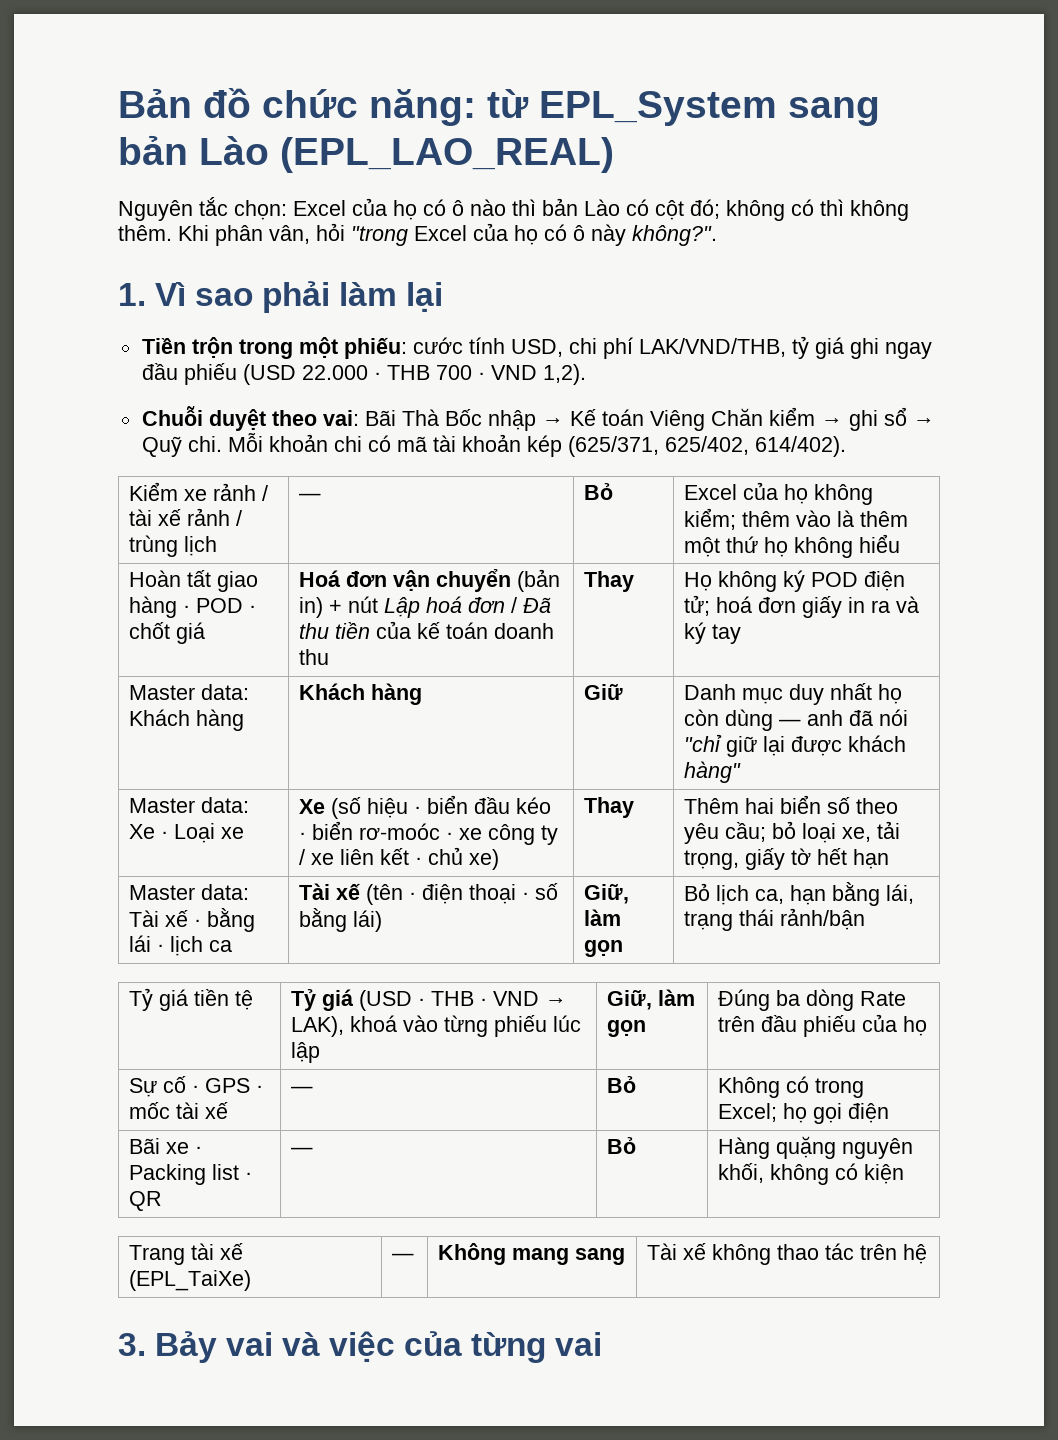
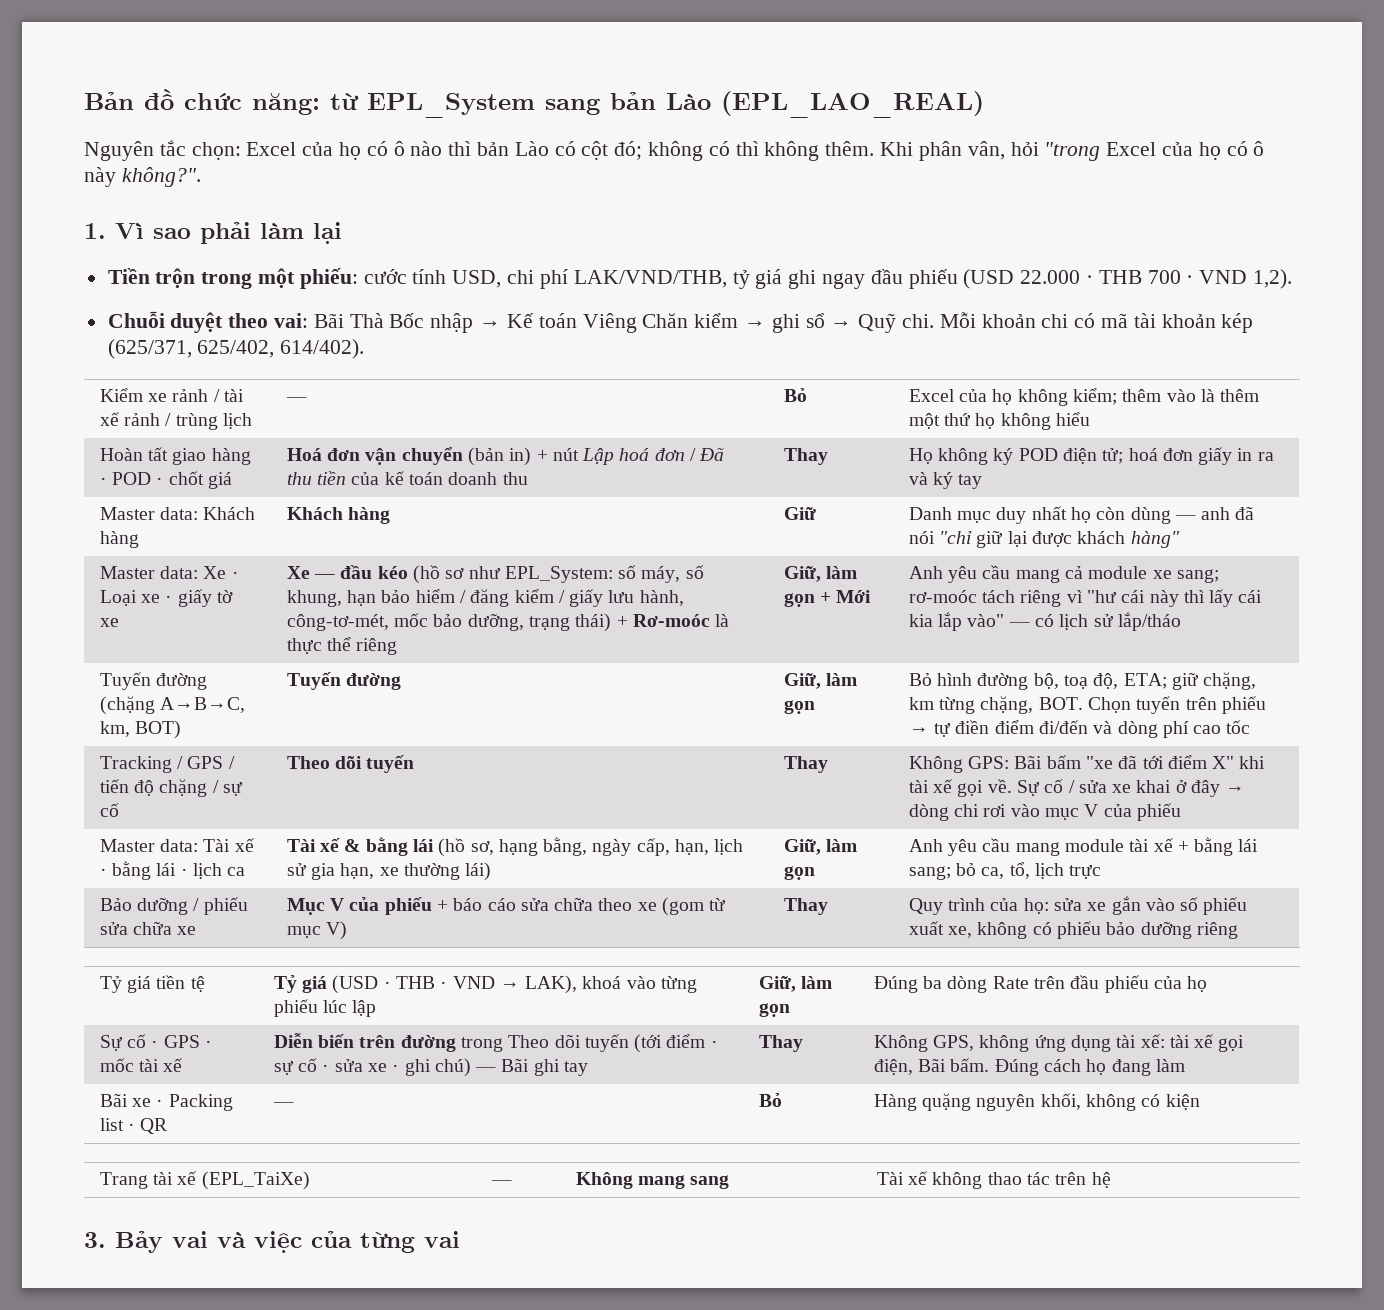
- Master data: Xe · Loại xe | Xe (số hiệu · biển đầu kéo · biển rơ-moóc · xe công ty / xe liên kết · chủ xe) | Thay | Thêm hai biển số theo yêu cầu; bỏ loại xe, tải trọng, giấy tờ hết hạn
+ Master data: Xe · Loại xe · giấy tờ xe | Xe — đầu kéo (hồ sơ như EPL_System: số máy, số khung, hạn bảo hiểm / đăng kiểm / giấy lưu hành, công-tơ-mét, mốc bảo dưỡng, trạng thái) + Rơ-moóc là thực thể riêng | Giữ, làm gọn + Mới | Anh yêu cầu mang cả module xe sang; rơ-moóc tách riêng vì "hư cái này thì lấy cái kia lắp vào" — có lịch sử lắp/tháo
+ Tuyến đường (chặng A→B→C, km, BOT) | Tuyến đường | Giữ, làm gọn | Bỏ hình đường bộ, toạ độ, ETA; giữ chặng, km từng chặng, BOT. Chọn tuyến trên phiếu → tự điền điểm đi/đến và dòng phí cao tốc
+ Tracking / GPS / tiến độ chặng / sự cố | Theo dõi tuyến | Thay | Không GPS: Bãi bấm "xe đã tới điểm X" khi tài xế gọi về. Sự cố / sửa xe khai ở đây → dòng chi rơi vào mục V của phiếu
- Tài xế (tên · điện thoại · số bằng lái) | Giữ, làm gọn | Bỏ lịch ca, hạn bằng lái, trạng thái rảnh/bận
+ Tài xế & bằng lái (hồ sơ, hạng bằng, ngày cấp, hạn, lịch sử gia hạn, xe thường lái) | Giữ, làm gọn | Anh yêu cầu mang module tài xế + bằng lái sang; bỏ ca, tổ, lịch trực
+ Bảo dưỡng / phiếu sửa chữa xe | Mục V của phiếu + báo cáo sửa chữa theo xe (gom từ mục V) | Thay | Quy trình của họ: sửa xe gắn vào số phiếu xuất xe, không có phiếu bảo dưỡng riêng
- — | Bỏ | Không có trong Excel; họ gọi điện
+ Diễn biến trên đường trong Theo dõi tuyến (tới điểm · sự cố · sửa xe · ghi chú) — Bãi ghi tay | Thay | Không GPS, không ứng dụng tài xế: tài xế gọi điện, Bãi bấm. Đúng cách họ đang làm

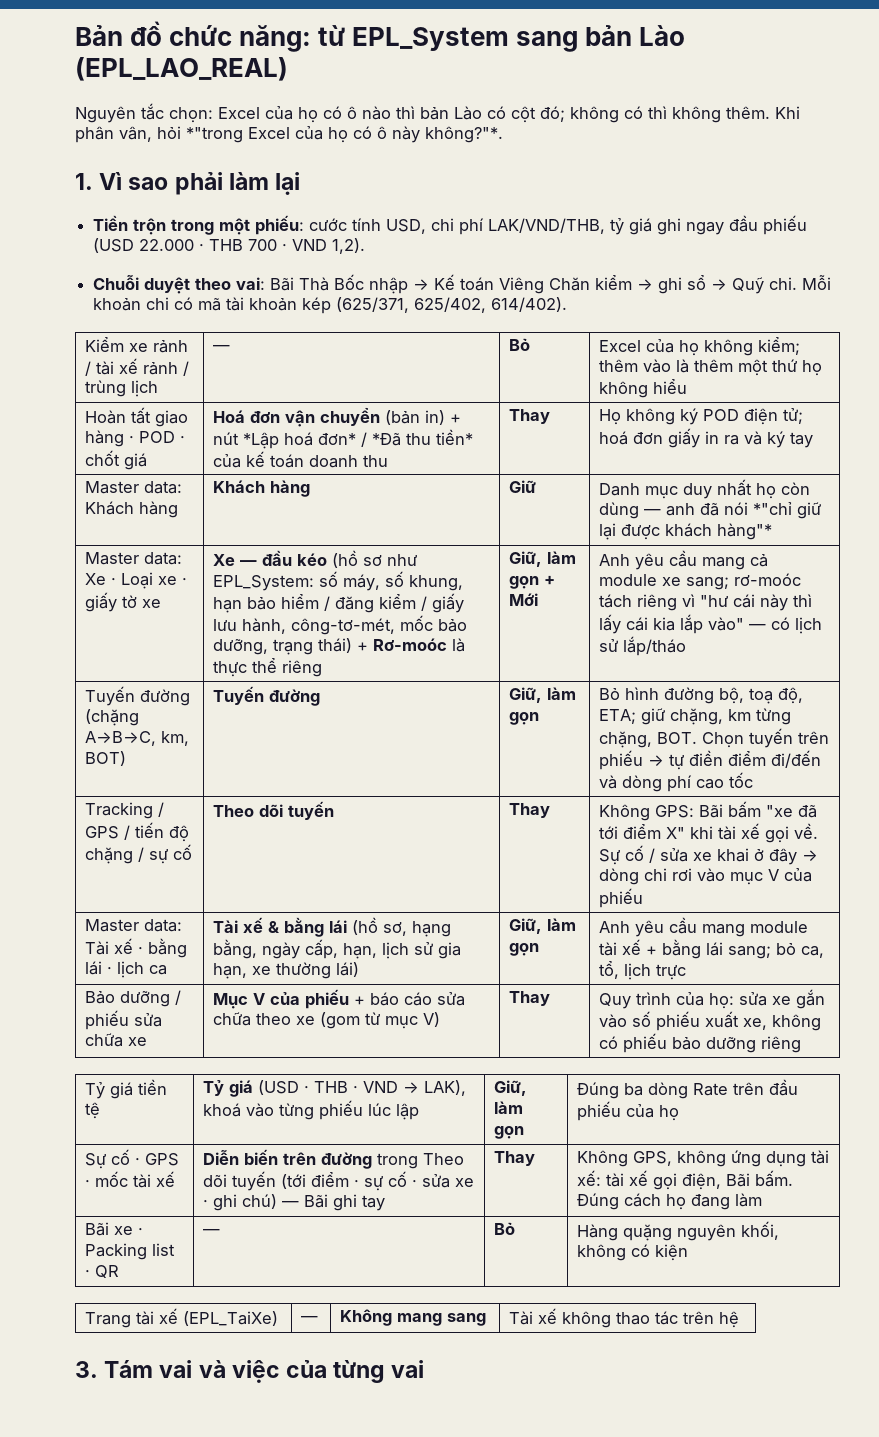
- Khi phân vân, hỏi "trong Excel của họ có ô này không?".
+ Khi phân vân, hỏi *"trong Excel của họ có ô này không?"*.
- Hoá đơn vận chuyển (bản in) + nút Lập hoá đơn / Đã thu tiền của kế toán doanh thu
+ Hoá đơn vận chuyển (bản in) + nút *Lập hoá đơn* / *Đã thu tiền* của kế toán doanh thu
- Master data: Khách hàng | Khách hàng | Giữ | Danh mục duy nhất họ còn dùng — anh đã nói "chỉ giữ lại được khách hàng"
+ Master data: Khách hàng | Khách hàng | Giữ | Danh mục duy nhất họ còn dùng — anh đã nói *"chỉ giữ lại được khách hàng"*
- 3. Bảy vai và việc của từng vai
+ 3. Tám vai và việc của từng vai

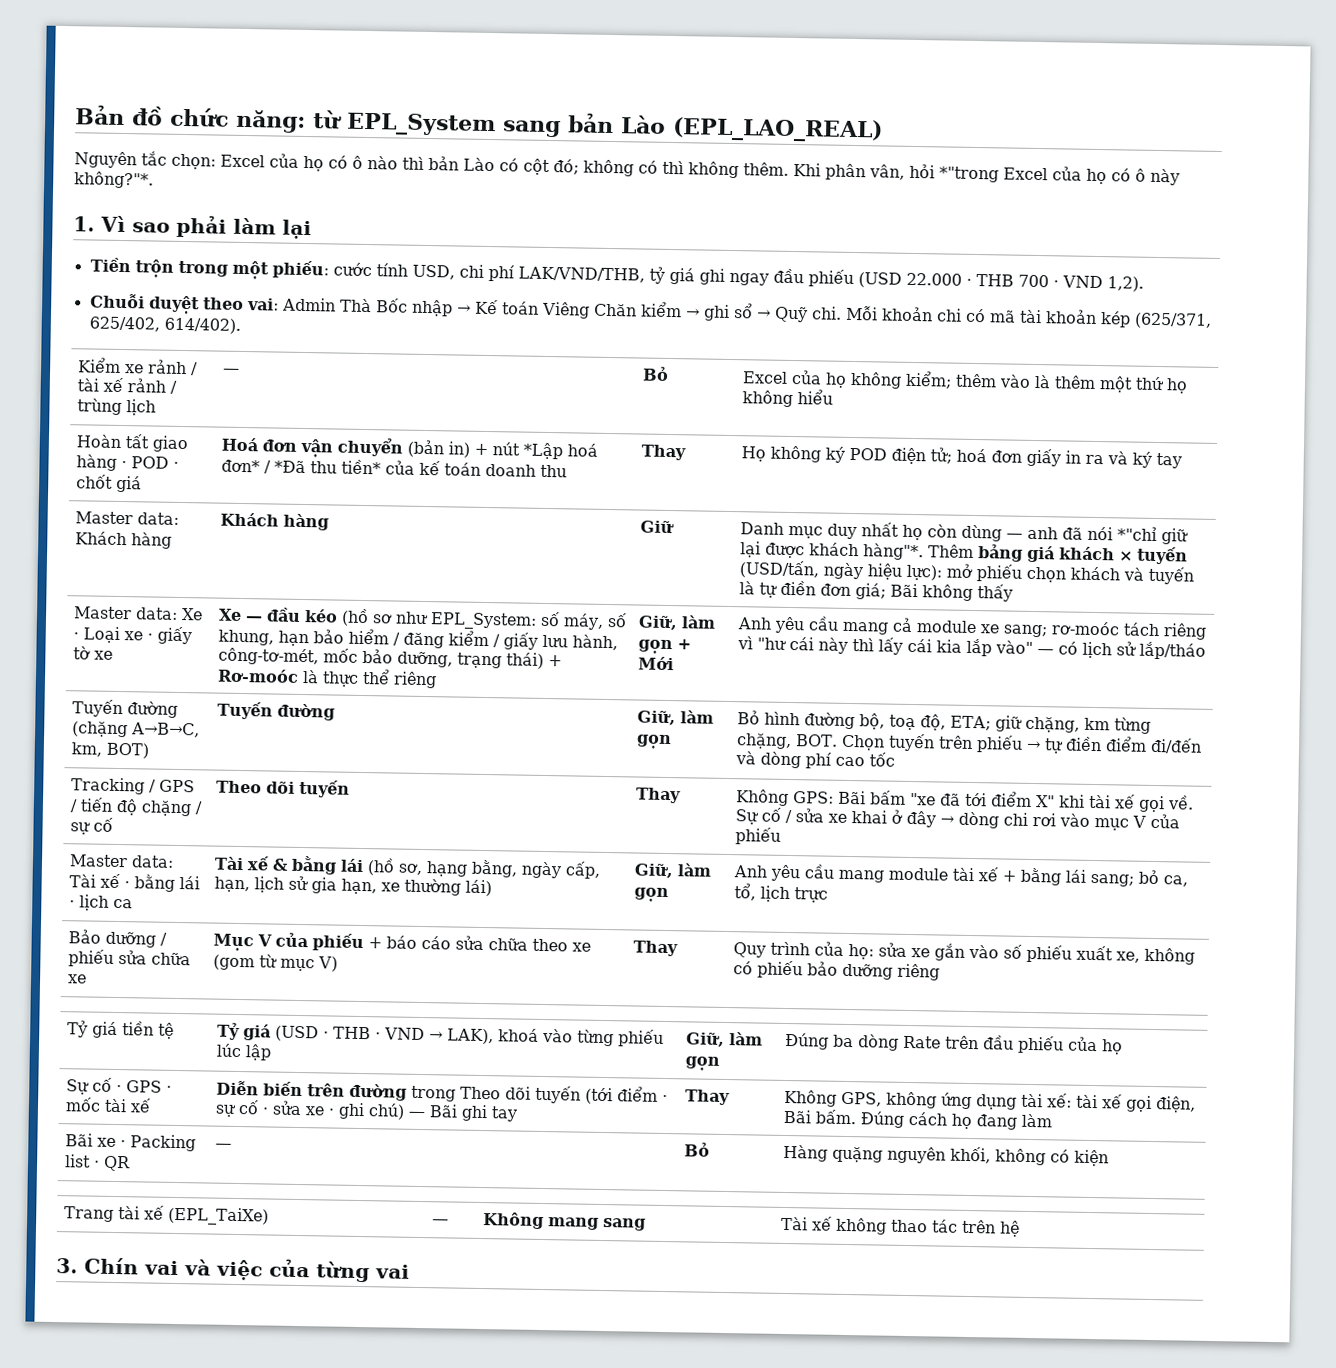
- Chuỗi duyệt theo vai: Bãi Thà Bốc nhập → Kế toán Viêng Chăn kiểm → ghi sổ → Quỹ chi.
+ Chuỗi duyệt theo vai: Admin Thà Bốc nhập → Kế toán Viêng Chăn kiểm → ghi sổ → Quỹ chi.
- Danh mục duy nhất họ còn dùng — anh đã nói *"chỉ giữ lại được khách hàng"*
+ Danh mục duy nhất họ còn dùng — anh đã nói *"chỉ giữ lại được khách hàng"*. Thêm bảng giá khách × tuyến (USD/tấn, ngày hiệu lực): mở phiếu chọn khách và tuyến là tự điền đơn giá; Bãi không thấy
- 3. Tám vai và việc của từng vai
+ 3. Chín vai và việc của từng vai

